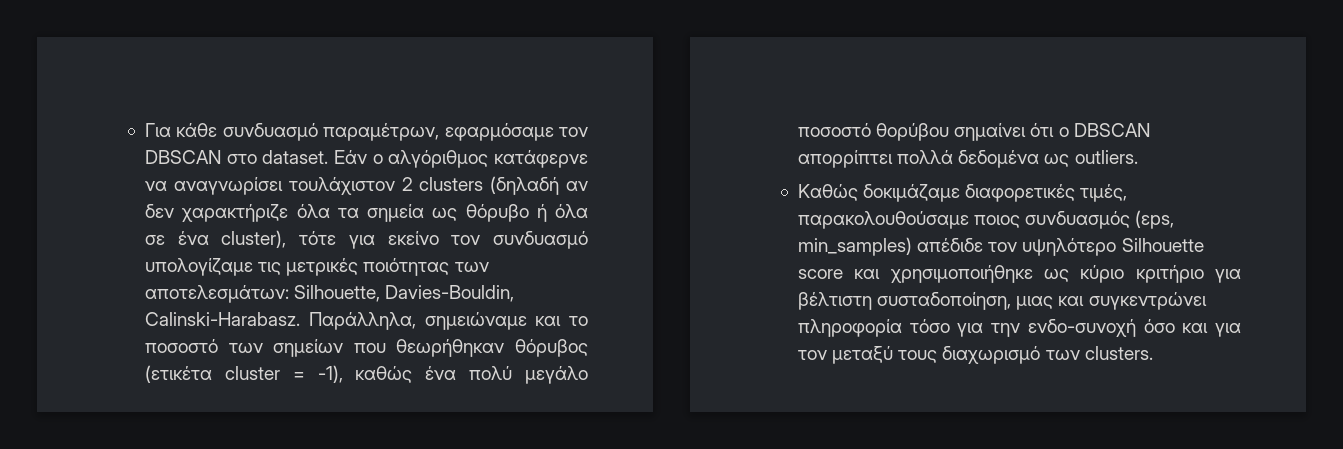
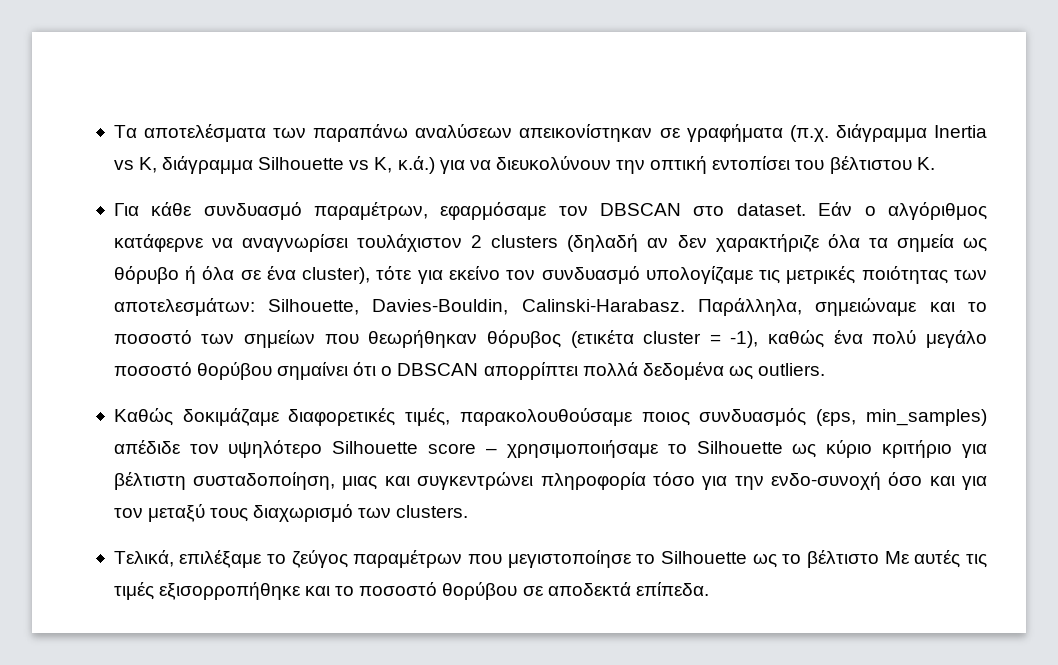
+ Τα αποτελέσματα των παραπάνω αναλύσεων απεικονίστηκαν σε γραφήματα (π.χ. διάγραμμα Inertia vs K, διάγραμμα Silhouette vs K, κ.ά.) για να διευκολύνουν την οπτική εντοπίσει του βέλτιστου K.
- Καθώς δοκιμάζαμε διαφορετικές τιμές, παρακολουθούσαμε ποιος συνδυασμός (εps, min_samples) απέδιδε τον υψηλότερο Silhouette score και χρησιμοποιήθηκε ως κύριο κριτήριο για βέλτιστη συσταδοποίηση, μιας και συγκεντρώνει πληροφορία τόσο για την ενδο-συνοχή όσο και για τον μεταξύ τους διαχωρισμό των clusters.
+ Καθώς δοκιμάζαμε διαφορετικές τιμές, παρακολουθούσαμε ποιος συνδυασμός (εps, min_samples) απέδιδε τον υψηλότερο Silhouette score – χρησιμοποιήσαμε το Silhouette ως κύριο κριτήριο για βέλτιστη συσταδοποίηση, μιας και συγκεντρώνει πληροφορία τόσο για την ενδο-συνοχή όσο και για τον μεταξύ τους διαχωρισμό των clusters.
+ Τελικά, επιλέξαμε το ζεύγος παραμέτρων που μεγιστοποίησε το Silhouette ως το βέλτιστο Με αυτές τις τιμές εξισορροπήθηκε και το ποσοστό θορύβου σε αποδεκτά επίπεδα.

